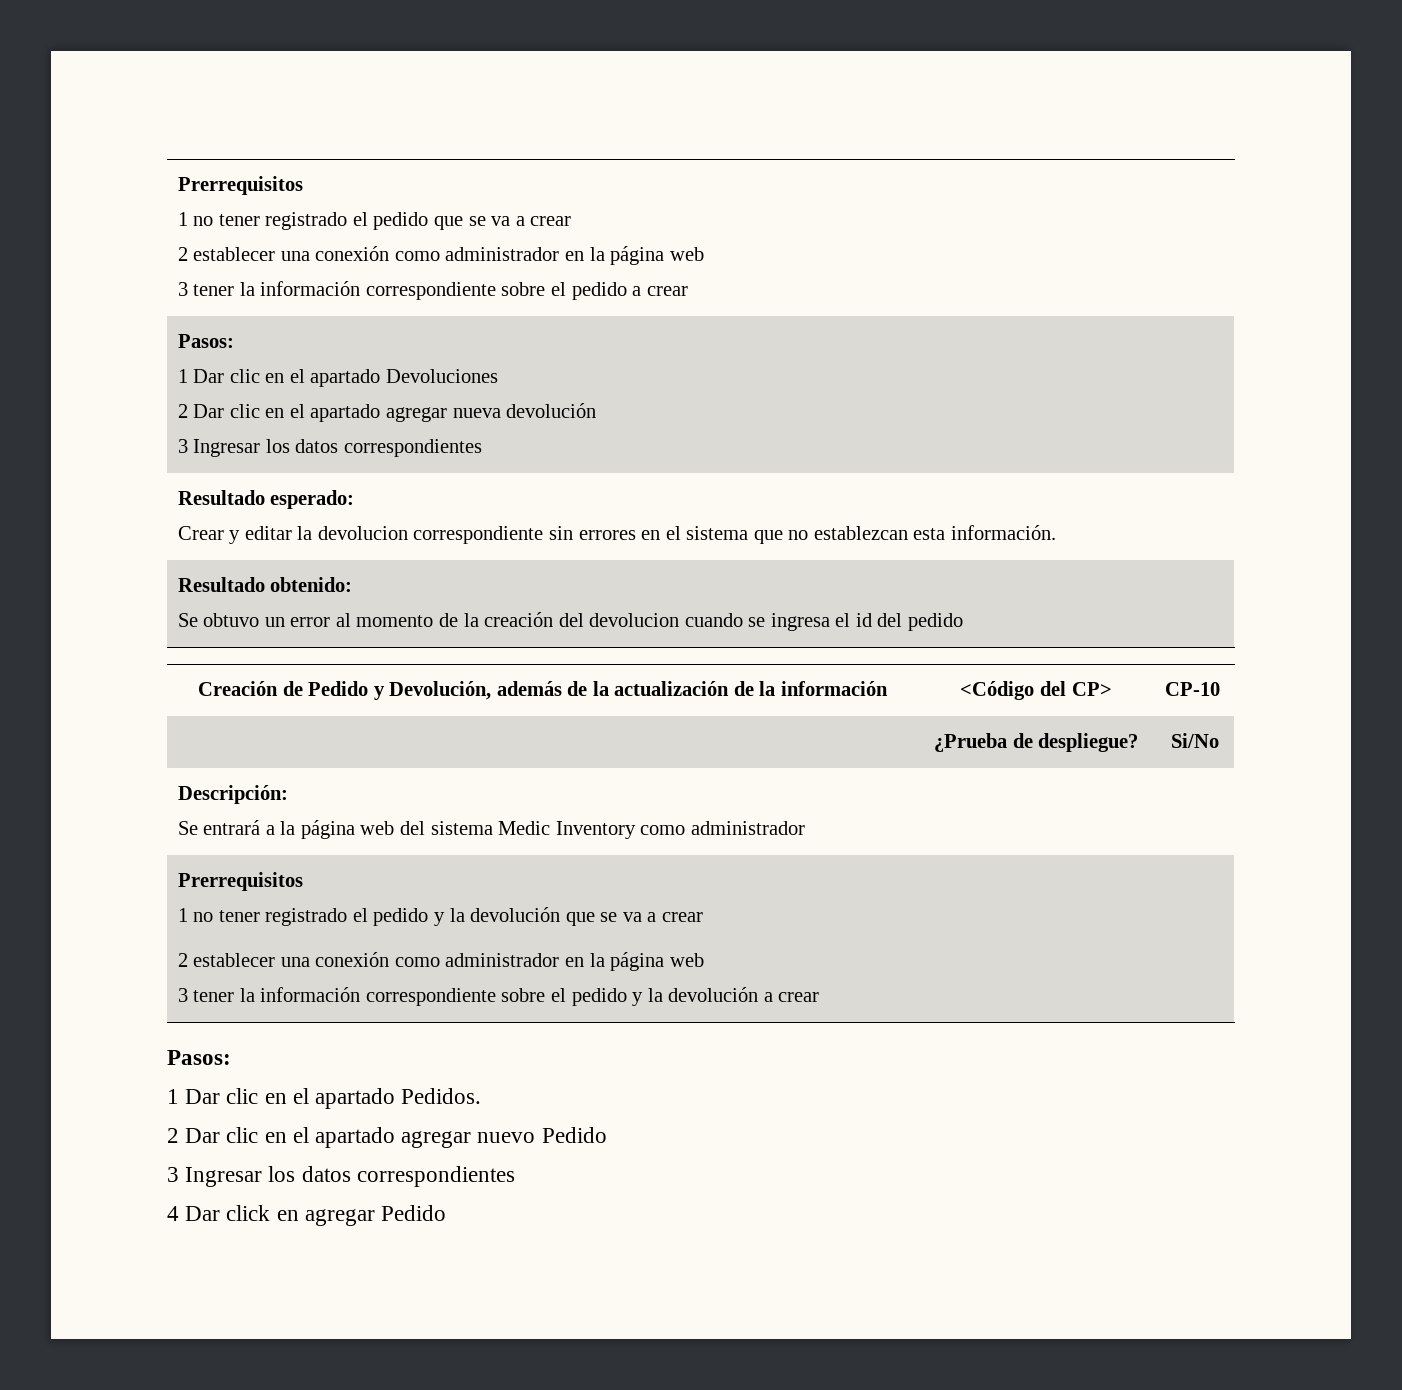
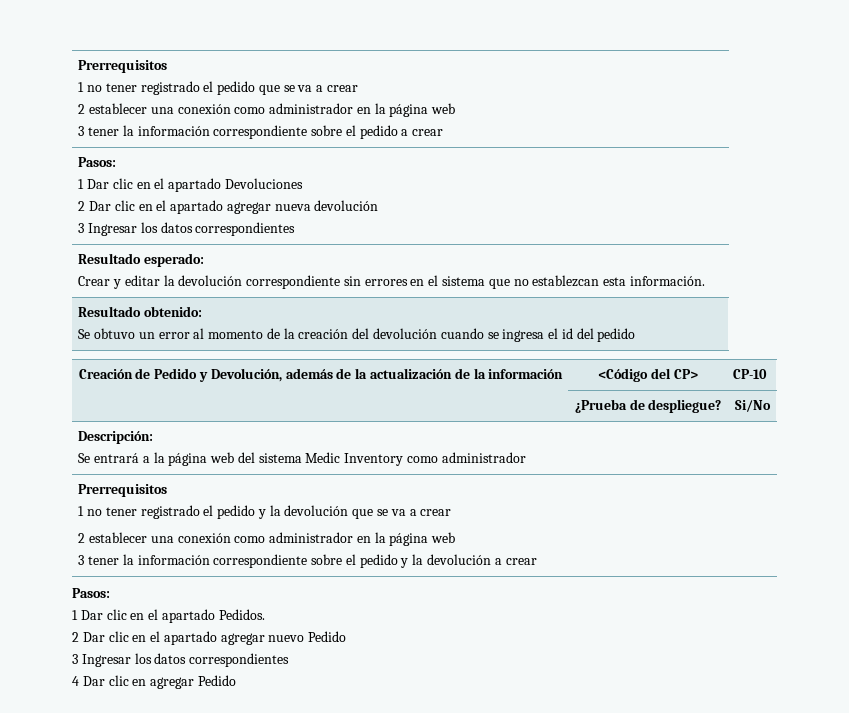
  Resultado esperado:
- Crear y editar la devolucion correspondiente sin errores en el sistema que no establezcan esta información.
+ Crear y editar la devolución correspondiente sin errores en el sistema que no establezcan esta información.
  Resultado obtenido:
- Se obtuvo un error al momento de la creación del devolucion cuando se ingresa el id del pedido
+ Se obtuvo un error al momento de la creación del devolución cuando se ingresa el id del pedido
- 4 Dar click en agregar Pedido
+ 4 Dar clic en agregar Pedido

